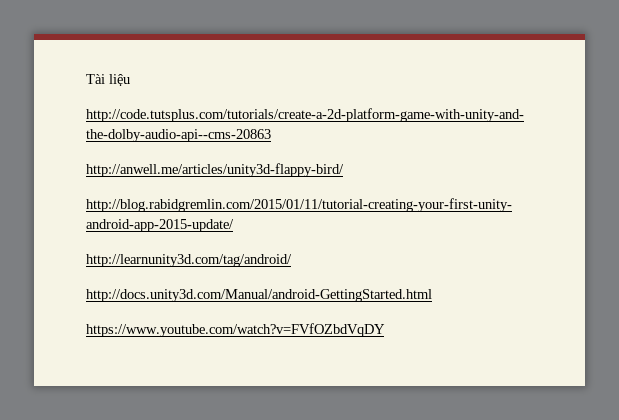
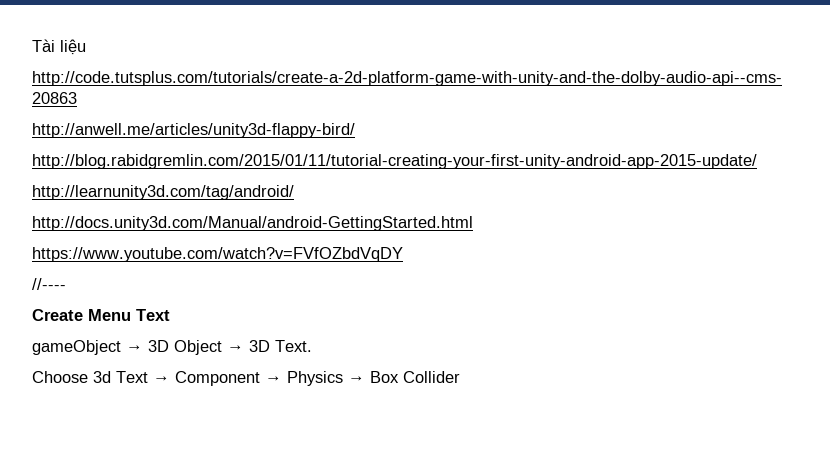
+ //----
+ Create Menu Text
+ gameObject → 3D Object → 3D Text.
+ Choose 3d Text → Component → Physics → Box Collider

